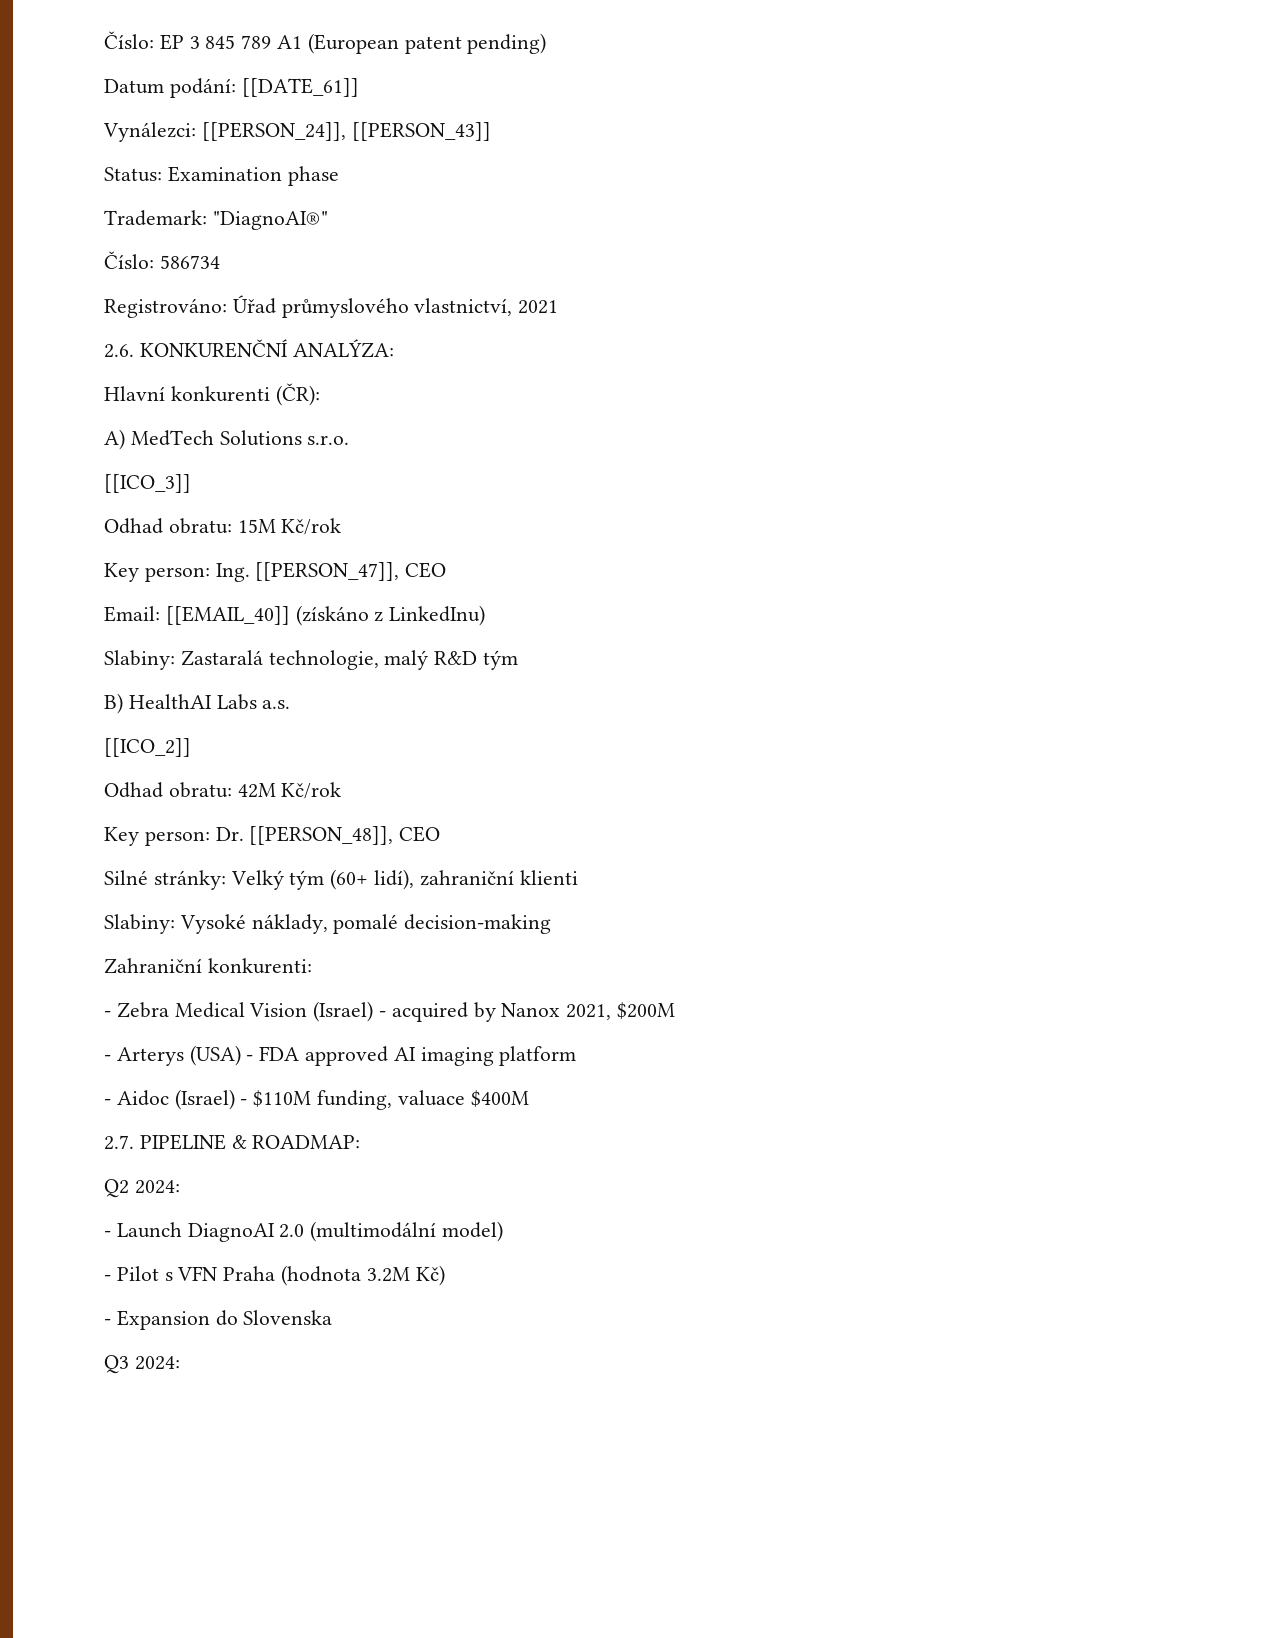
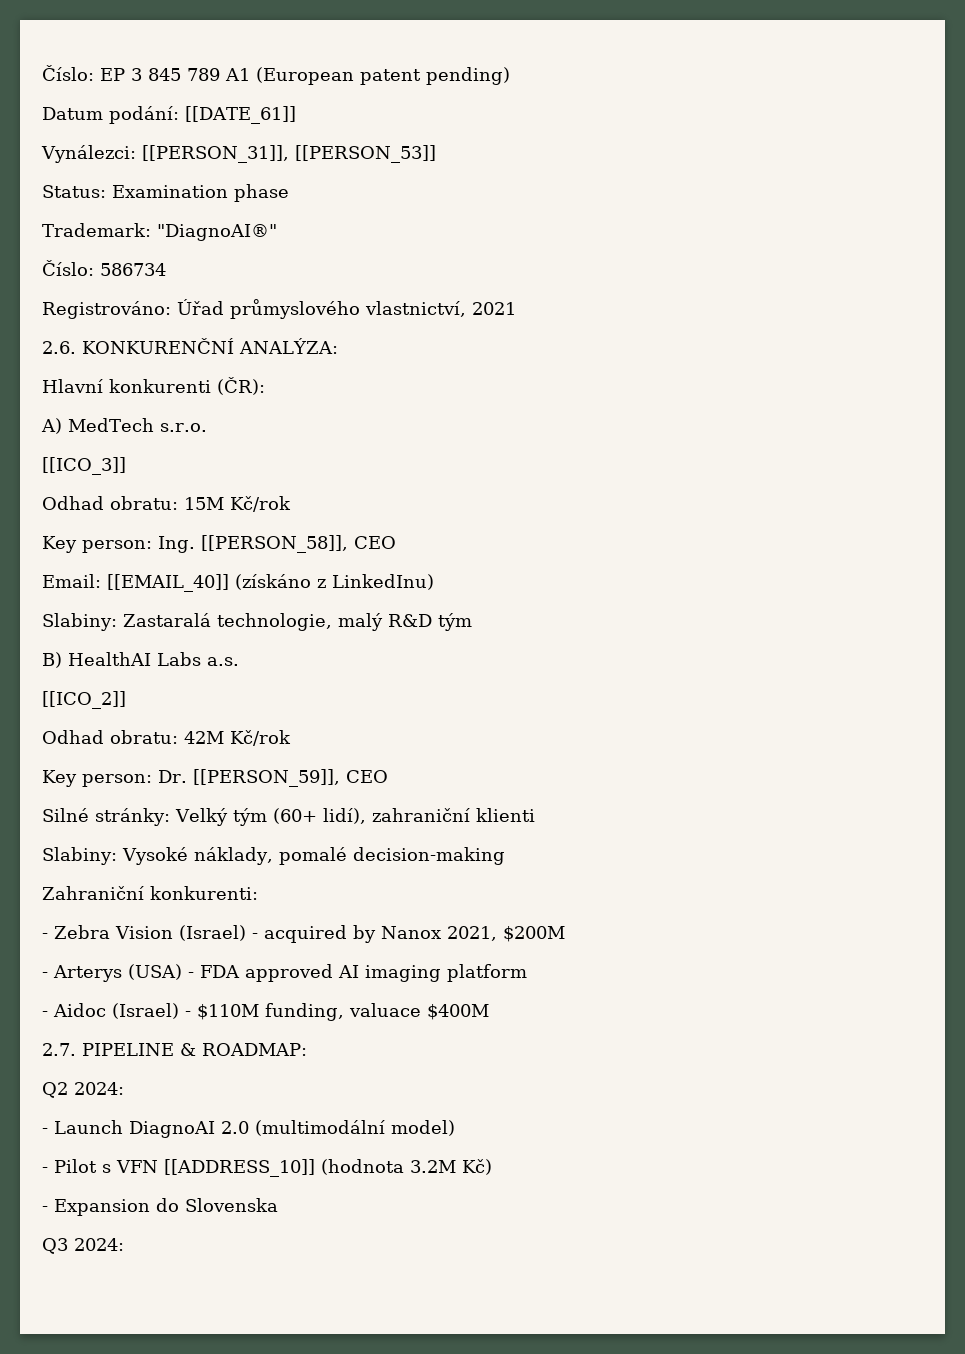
- Vynálezci: [[PERSON_24]], [[PERSON_43]]
+ Vynálezci: [[PERSON_31]], [[PERSON_53]]
- A) MedTech Solutions s.r.o.
+ A) MedTech s.r.o.
- Key person: Ing. [[PERSON_47]], CEO
+ Key person: Ing. [[PERSON_58]], CEO
- Key person: Dr. [[PERSON_48]], CEO
+ Key person: Dr. [[PERSON_59]], CEO
- - Zebra Medical Vision (Israel) - acquired by Nanox 2021, $200M
+ - Zebra Vision (Israel) - acquired by Nanox 2021, $200M
- - Pilot s VFN Praha (hodnota 3.2M Kč)
+ - Pilot s VFN [[ADDRESS_10]] (hodnota 3.2M Kč)

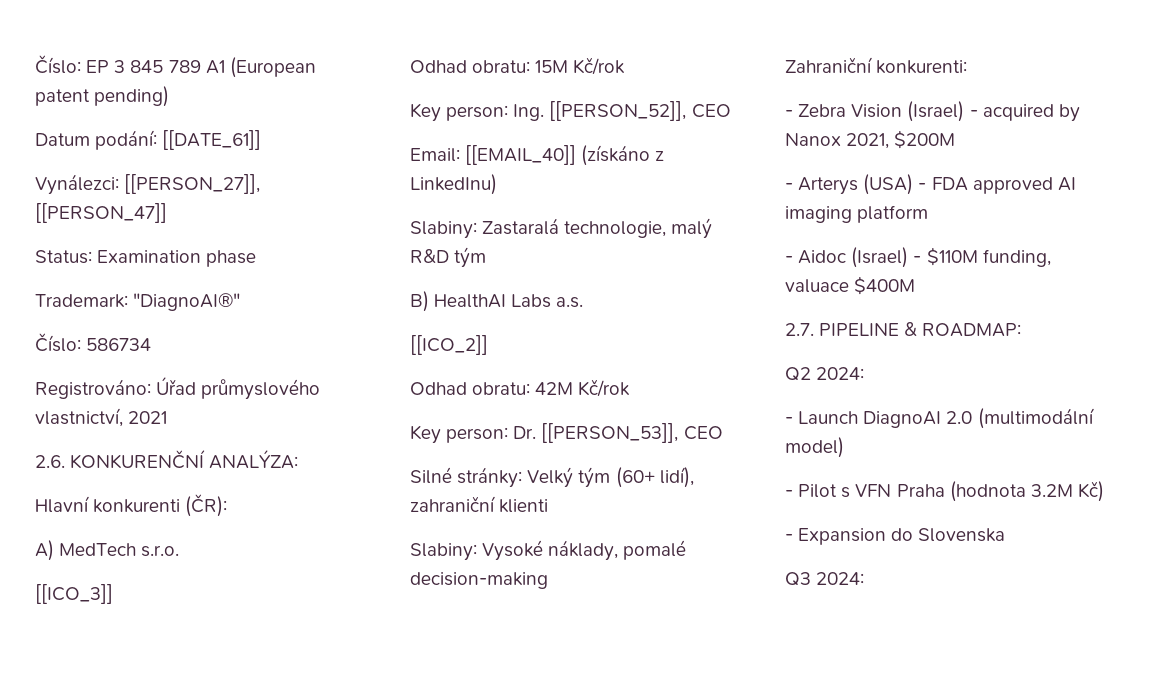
- Vynálezci: [[PERSON_31]], [[PERSON_53]]
+ Vynálezci: [[PERSON_27]], [[PERSON_47]]
- Key person: Ing. [[PERSON_58]], CEO
+ Key person: Ing. [[PERSON_52]], CEO
- Key person: Dr. [[PERSON_59]], CEO
+ Key person: Dr. [[PERSON_53]], CEO
- - Pilot s VFN [[ADDRESS_10]] (hodnota 3.2M Kč)
+ - Pilot s VFN Praha (hodnota 3.2M Kč)

